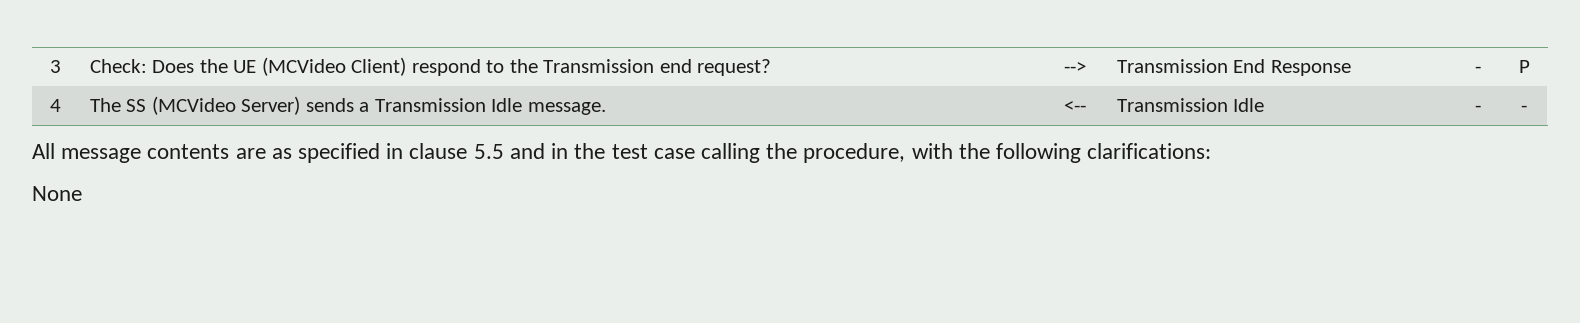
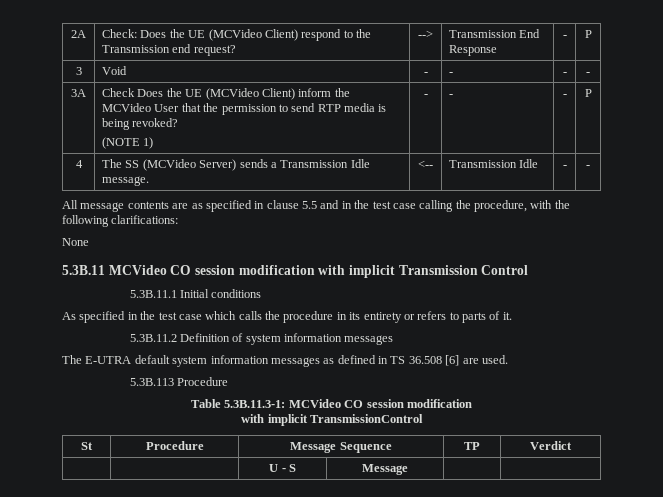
- 3 | Check: Does the UE (MCVideo Client) respond to the Transmission end request? | --> | Transmission End Response | - | P
+ 2A | Check: Does the UE (MCVideo Client) respond to the Transmission end request? | --> | Transmission End Response | - | P
+ 3 | Void | - | - | - | -
+ 3A | Check Does the UE (MCVideo Client) inform the MCVideo User that the permission to send RTP media is being revoked?
+ (NOTE 1) | - | - | - | P
+ 5.3B.11 MCVideo CO session modification with implicit Transmission Control
+ 5.3B.11.1 Initial conditions
+ As specified in the test case which calls the procedure in its entirety or refers to parts of it.
+ 5.3B.11.2 Definition of system information messages
+ The E-UTRA default system information messages as defined in TS 36.508 [6] are used.
+ 5.3B.113 Procedure
+ Table 5.3B.11.3-1: MCVideo CO session modification
+ with implicit TransmissionControl
+ St | Procedure | Message Sequence | TP | Verdict
+ | | U - S | Message | |

